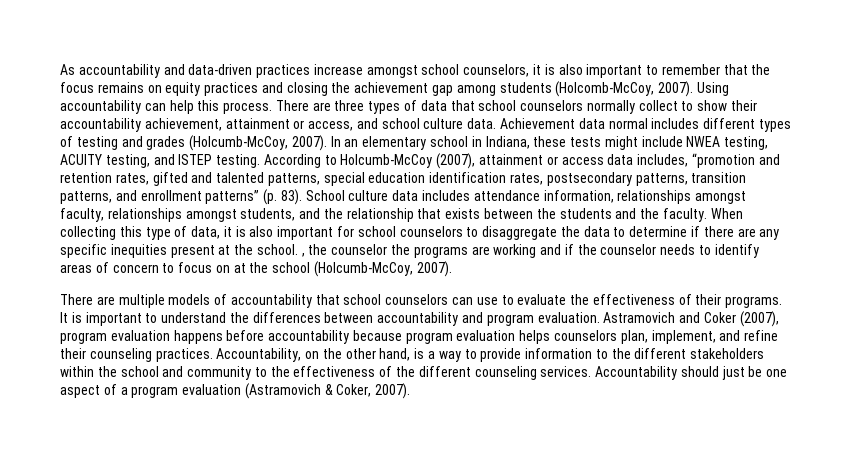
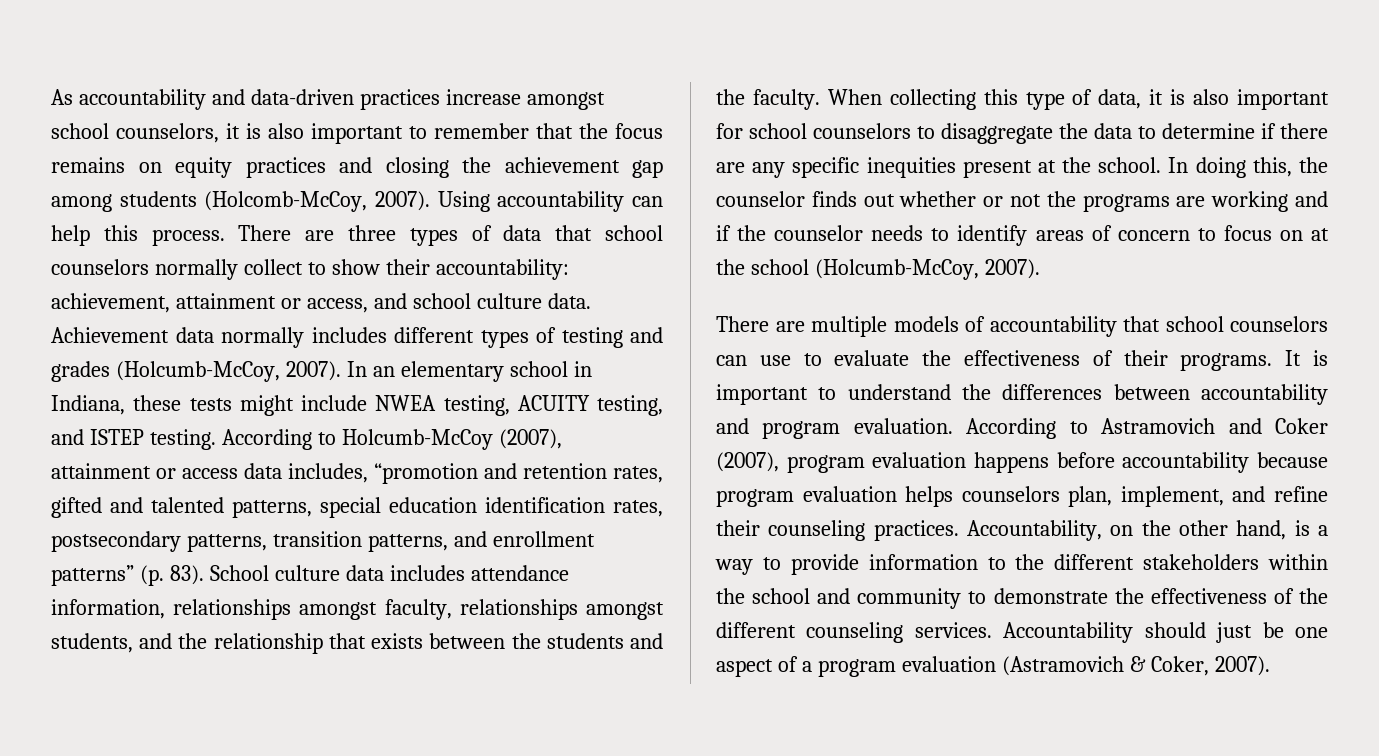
- There are three types of data that school counselors normally collect to show their accountability achievement, attainment or access, and school culture data.
+ There are three types of data that school counselors normally collect to show their accountability: achievement, attainment or access, and school culture data.
- Achievement data normal includes different types of testing and grades (Holcumb-McCoy, 2007).
+ Achievement data normally includes different types of testing and grades (Holcumb-McCoy, 2007).
- When collecting this type of data, it is also important for school counselors to disaggregate the data to determine if there are any specific inequities present at the school. , the counselor the programs are working and if the counselor needs to identify areas of concern to focus on at the school (Holcumb-McCoy, 2007).
+ When collecting this type of data, it is also important for school counselors to disaggregate the data to determine if there are any specific inequities present at the school. In doing this, the counselor finds out whether or not the programs are working and if the counselor needs to identify areas of concern to focus on at the school (Holcumb-McCoy, 2007).
- Astramovich and Coker (2007), program evaluation happens before accountability because program evaluation helps counselors plan, implement, and refine their counseling practices.
+ According to Astramovich and Coker (2007), program evaluation happens before accountability because program evaluation helps counselors plan, implement, and refine their counseling practices.
- Accountability, on the other hand, is a way to provide information to the different stakeholders within the school and community to the effectiveness of the different counseling services.
+ Accountability, on the other hand, is a way to provide information to the different stakeholders within the school and community to demonstrate the effectiveness of the different counseling services.

